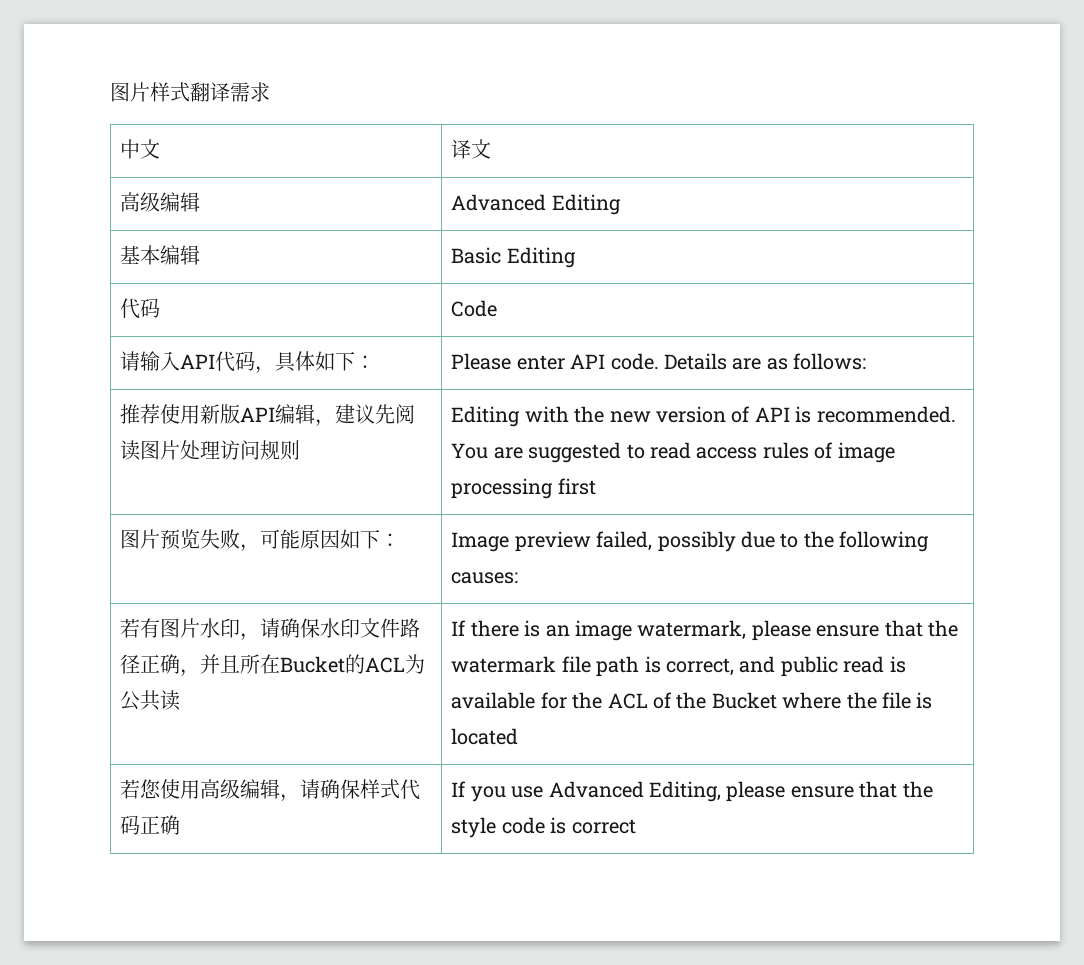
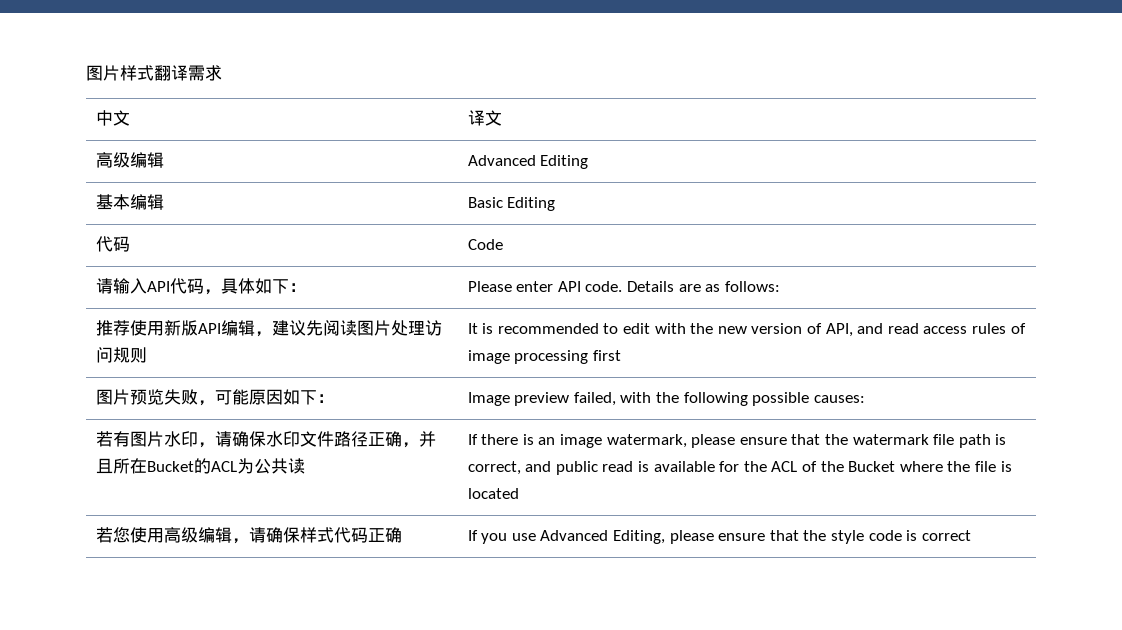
- 推荐使用新版API编辑，建议先阅读图片处理访问规则 | Editing with the new version of API is recommended. You are suggested to read access rules of image processing first
+ 推荐使用新版API编辑，建议先阅读图片处理访问规则 | It is recommended to edit with the new version of API, and read access rules of image processing first
- 图片预览失败，可能原因如下： | Image preview failed, possibly due to the following causes:
+ 图片预览失败，可能原因如下： | Image preview failed, with the following possible causes:

